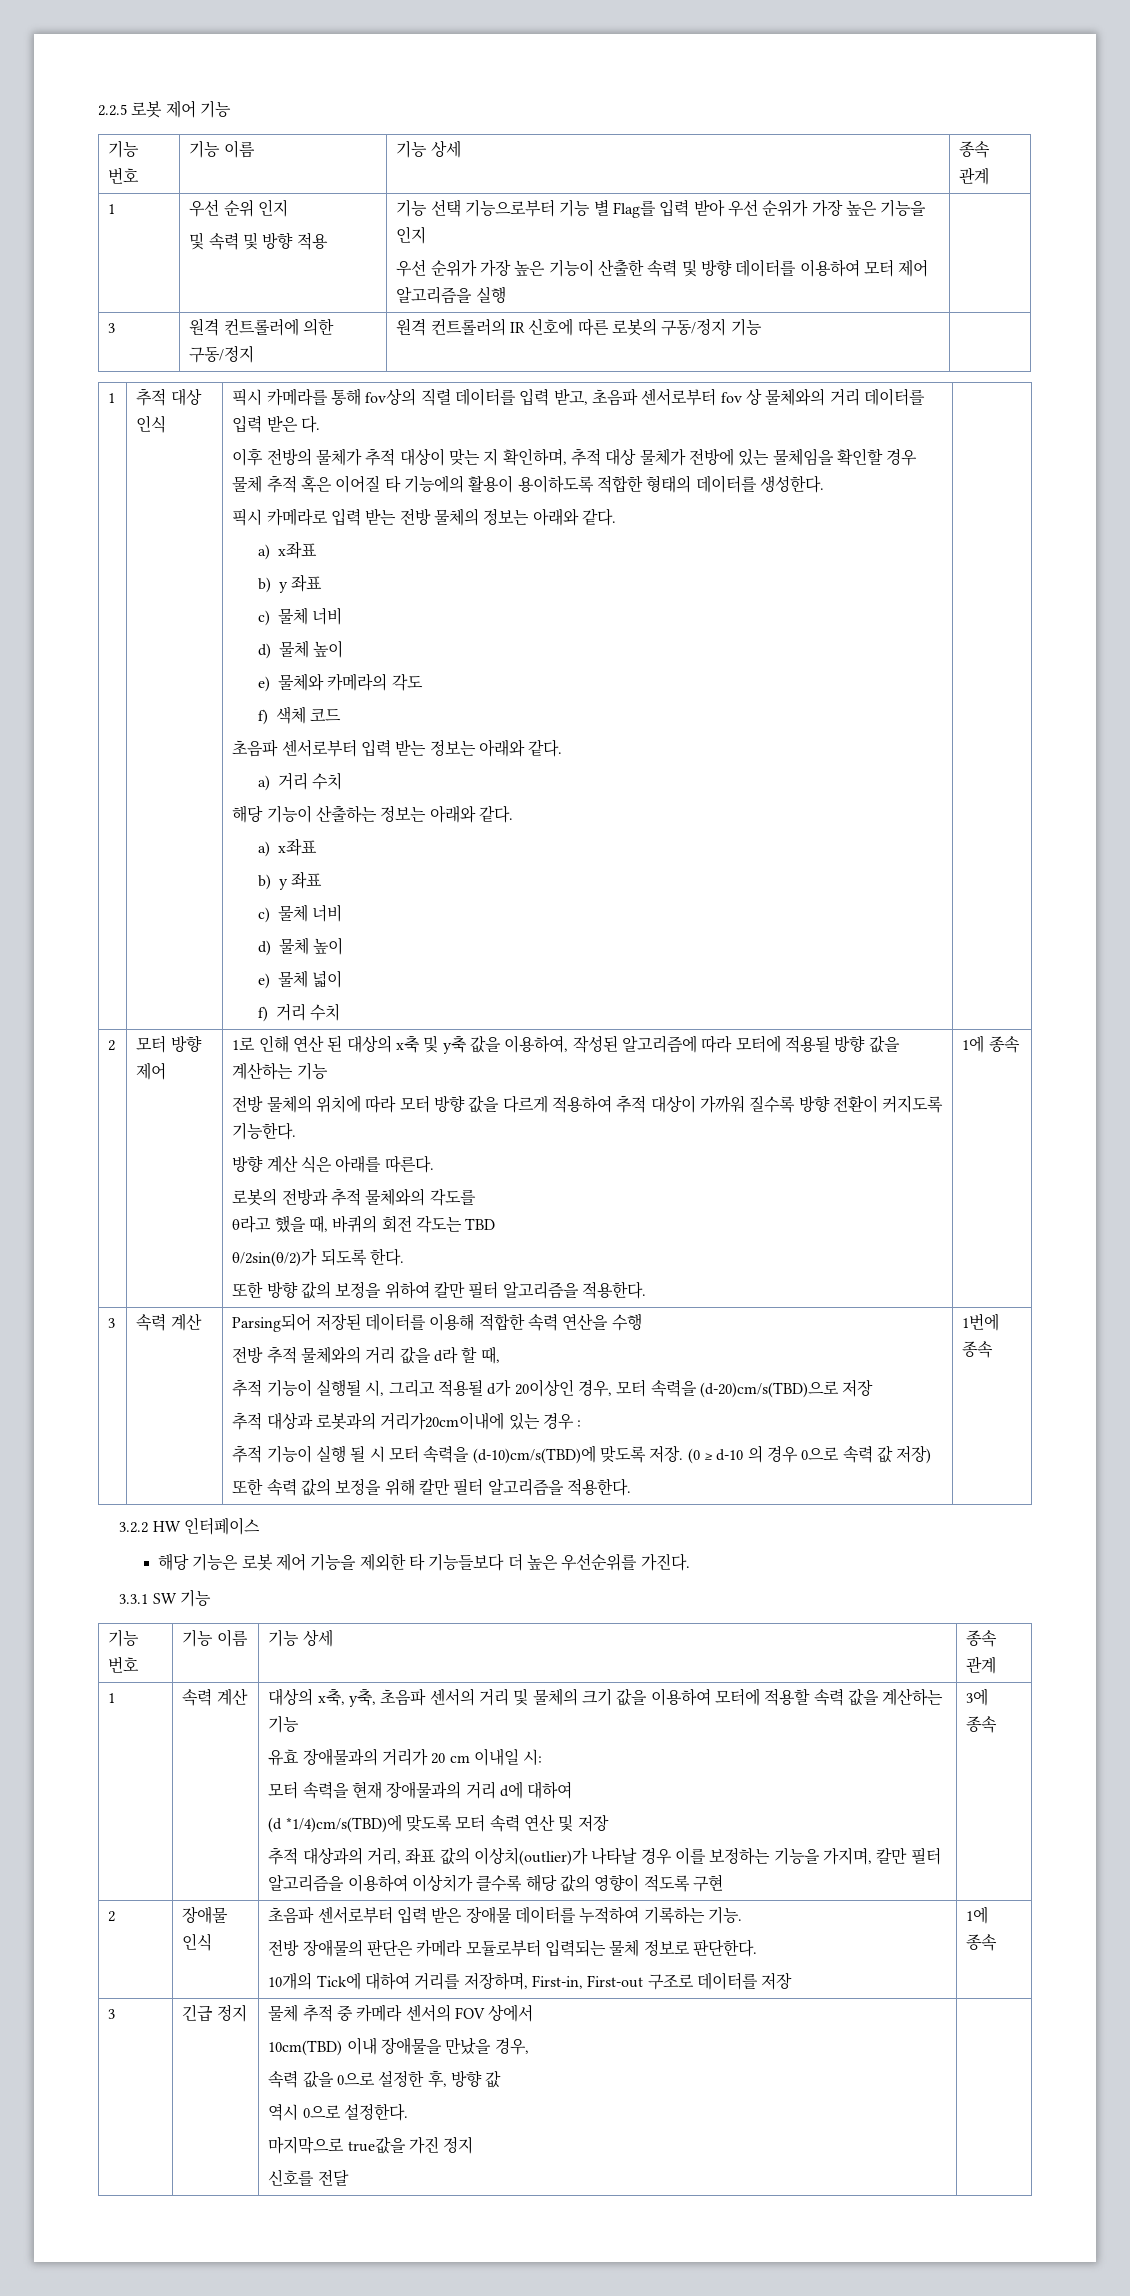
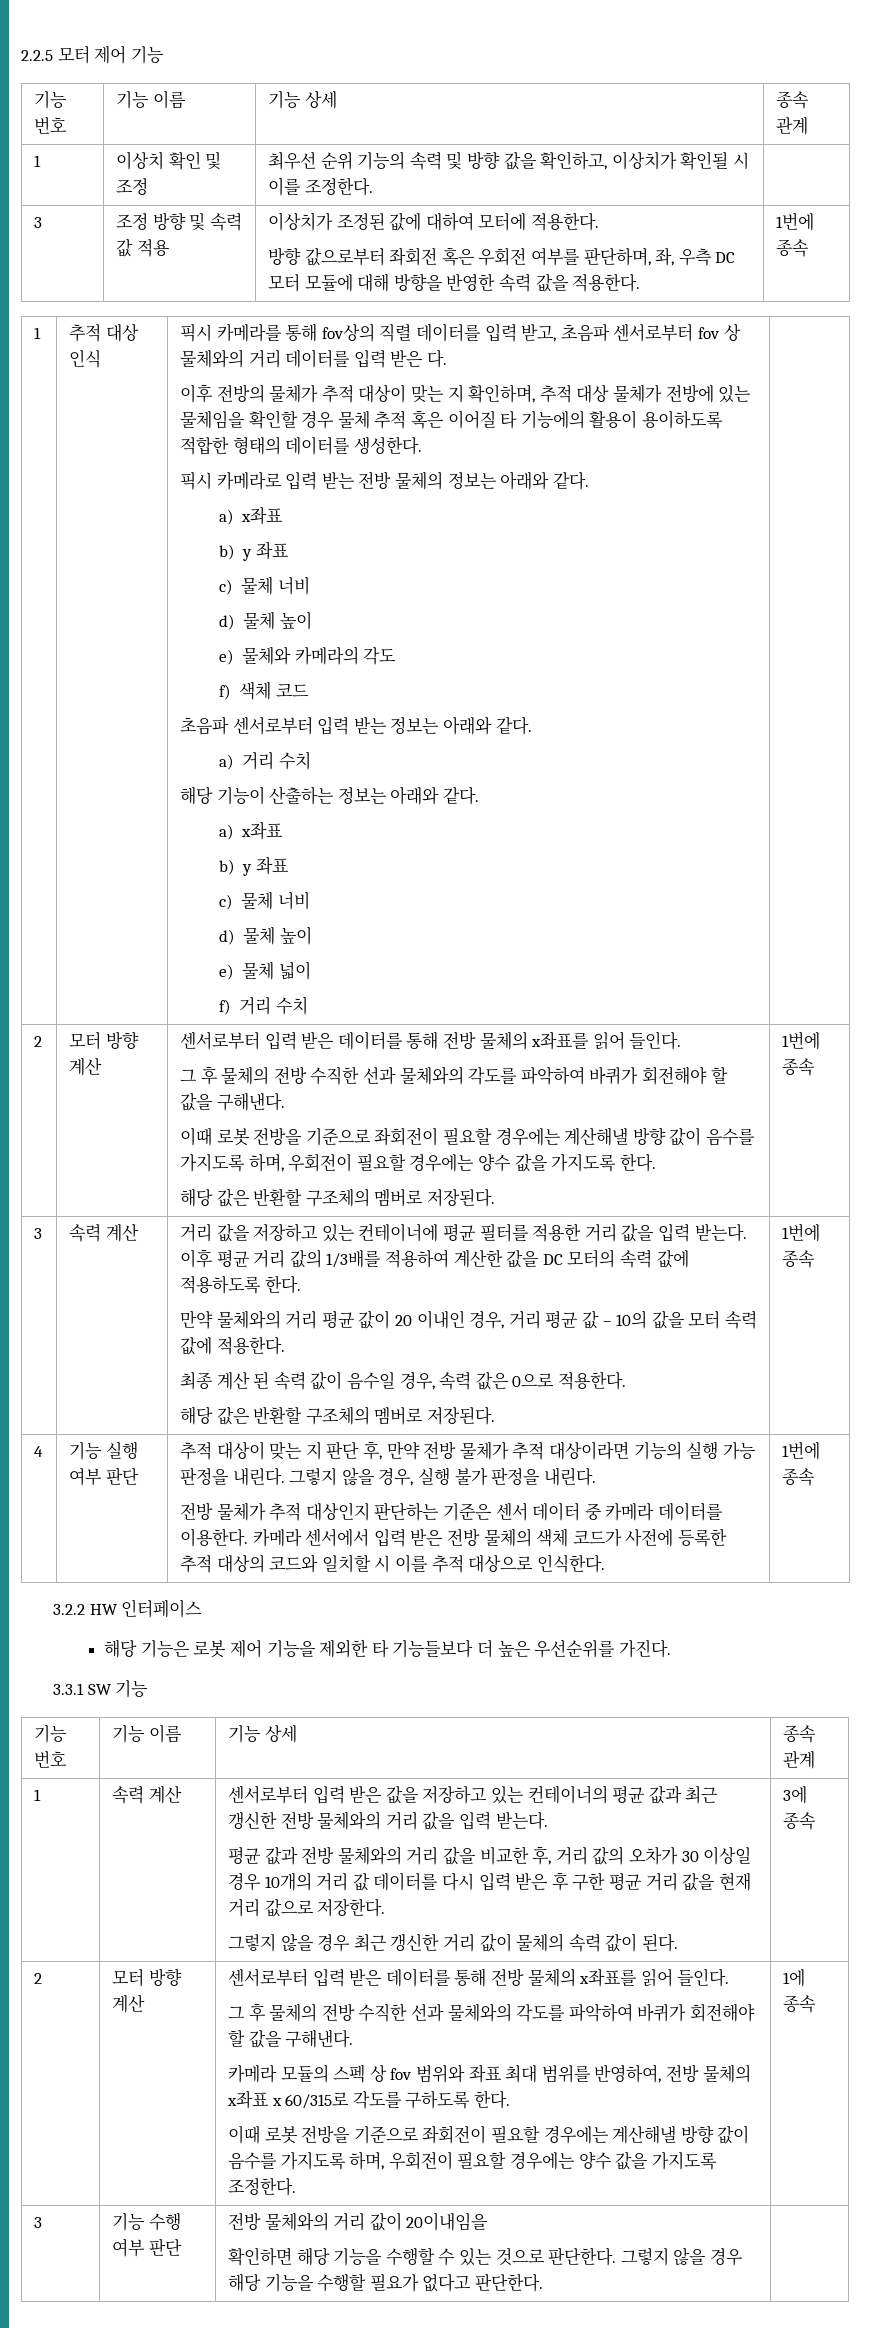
- 2.2.5 로봇 제어 기능
+ 2.2.5 모터 제어 기능
- 1 | 우선 순위 인지
- 및 속력 및 방향 적용 | 기능 선택 기능으로부터 기능 별 Flag를 입력 받아 우선 순위가 가장 높은 기능을 인지
- 우선 순위가 가장 높은 기능이 산출한 속력 및 방향 데이터를 이용하여 모터 제어 알고리즘을 실행 |
- 3 | 원격 컨트롤러에 의한 구동/정지 | 원격 컨트롤러의 IR 신호에 따른 로봇의 구동/정지 기능 |
+ 1 | 이상치 확인 및 조정 | 최우선 순위 기능의 속력 및 방향 값을 확인하고, 이상치가 확인될 시 이를 조정한다. |
+ 3 | 조정 방향 및 속력 값 적용 | 이상치가 조정된 값에 대하여 모터에 적용한다.
+ 방향 값으로부터 좌회전 혹은 우회전 여부를 판단하며, 좌, 우측 DC 모터 모듈에 대해 방향을 반영한 속력 값을 적용한다. | 1번에 종속
  f) 거리 수치 |
- 2 | 모터 방향 제어 | 1로 인해 연산 된 대상의 x축 및 y축 값을 이용하여, 작성된 알고리즘에 따라 모터에 적용될 방향 값을 계산하는 기능
- 전방 물체의 위치에 따라 모터 방향 값을 다르게 적용하여 추적 대상이 가까워 질수록 방향 전환이 커지도록 기능한다.
- 방향 계산 식은 아래를 따른다.
- 로봇의 전방과 추적 물체와의 각도를
- θ라고 했을 때, 바퀴의 회전 각도는 TBD
- θ/2sin(θ/2)가 되도록 한다.
- 또한 방향 값의 보정을 위하여 칼만 필터 알고리즘을 적용한다. | 1에 종속
- 3 | 속력 계산 | Parsing되어 저장된 데이터를 이용해 적합한 속력 연산을 수행
- 전방 추적 물체와의 거리 값을 d라 할 때,
- 추적 기능이 실행될 시, 그리고 적용될 d가 20이상인 경우, 모터 속력을 (d-20)cm/s(TBD)으로 저장
- 추적 대상과 로봇과의 거리가20cm이내에 있는 경우 :
- 추적 기능이 실행 될 시 모터 속력을 (d-10)cm/s(TBD)에 맞도록 저장. (0 ≥ d-10 의 경우 0으로 속력 값 저장)
- 또한 속력 값의 보정을 위해 칼만 필터 알고리즘을 적용한다.
+ 2 | 모터 방향 계산 | 센서로부터 입력 받은 데이터를 통해 전방 물체의 x좌표를 읽어 들인다.
+ 그 후 물체의 전방 수직한 선과 물체와의 각도를 파악하여 바퀴가 회전해야 할 값을 구해낸다.
+ 이때 로봇 전방을 기준으로 좌회전이 필요할 경우에는 계산해낼 방향 값이 음수를 가지도록 하며, 우회전이 필요할 경우에는 양수 값을 가지도록 한다.
+ 해당 값은 반환할 구조체의 멤버로 저장된다. | 1번에 종속
+ 3 | 속력 계산 | 거리 값을 저장하고 있는 컨테이너에 평균 필터를 적용한 거리 값을 입력 받는다. 이후 평균 거리 값의 1/3배를 적용하여 계산한 값을 DC 모터의 속력 값에 적용하도록 한다.
+ 만약 물체와의 거리 평균 값이 20 이내인 경우, 거리 평균 값 – 10의 값을 모터 속력 값에 적용한다.
+ 최종 계산 된 속력 값이 음수일 경우, 속력 값은 0으로 적용한다.
+ 해당 값은 반환할 구조체의 멤버로 저장된다. | 1번에 종속
+ 4 | 기능 실행 여부 판단 | 추적 대상이 맞는 지 판단 후, 만약 전방 물체가 추적 대상이라면 기능의 실행 가능 판정을 내린다. 그렇지 않을 경우, 실행 불가 판정을 내린다.
+ 전방 물체가 추적 대상인지 판단하는 기준은 센서 데이터 중 카메라 데이터를 이용한다. 카메라 센서에서 입력 받은 전방 물체의 색체 코드가 사전에 등록한 추적 대상의 코드와 일치할 시 이를 추적 대상으로 인식한다.
- 대상의 x축, y축, 초음파 센서의 거리 및 물체의 크기 값을 이용하여 모터에 적용할 속력 값을 계산하는 기능
- 유효 장애물과의 거리가 20 cm 이내일 시:
- 모터 속력을 현재 장애물과의 거리 d에 대하여
- (d *1/4)cm/s(TBD)에 맞도록 모터 속력 연산 및 저장
- 추적 대상과의 거리, 좌표 값의 이상치(outlier)가 나타날 경우 이를 보정하는 기능을 가지며, 칼만 필터 알고리즘을 이용하여 이상치가 클수록 해당 값의 영향이 적도록 구현 | 3에 종속
- 2 | 장애물 인식 | 초음파 센서로부터 입력 받은 장애물 데이터를 누적하여 기록하는 기능.
- 전방 장애물의 판단은 카메라 모듈로부터 입력되는 물체 정보로 판단한다.
- 10개의 Tick에 대하여 거리를 저장하며, First-in, First-out 구조로 데이터를 저장 | 1에 종속
- 3 | 긴급 정지 | 물체 추적 중 카메라 센서의 FOV 상에서
- 10cm(TBD) 이내 장애물을 만났을 경우,
- 속력 값을 0으로 설정한 후, 방향 값
- 역시 0으로 설정한다.
- 마지막으로 true값을 가진 정지
- 신호를 전달 |
+ 센서로부터 입력 받은 값을 저장하고 있는 컨테이너의 평균 값과 최근 갱신한 전방 물체와의 거리 값을 입력 받는다.
+ 평균 값과 전방 물체와의 거리 값을 비교한 후, 거리 값의 오차가 30 이상일 경우 10개의 거리 값 데이터를 다시 입력 받은 후 구한 평균 거리 값을 현재 거리 값으로 저장한다.
+ 그렇지 않을 경우 최근 갱신한 거리 값이 물체의 속력 값이 된다. | 3에 종속
+ 2 | 모터 방향 계산 | 센서로부터 입력 받은 데이터를 통해 전방 물체의 x좌표를 읽어 들인다.
+ 그 후 물체의 전방 수직한 선과 물체와의 각도를 파악하여 바퀴가 회전해야 할 값을 구해낸다.
+ 카메라 모듈의 스펙 상 fov 범위와 좌표 최대 범위를 반영하여, 전방 물체의 x좌표 x 60/315로 각도를 구하도록 한다.
+ 이때 로봇 전방을 기준으로 좌회전이 필요할 경우에는 계산해낼 방향 값이 음수를 가지도록 하며, 우회전이 필요할 경우에는 양수 값을 가지도록 조정한다. | 1에 종속
+ 3 | 기능 수행 여부 판단 | 전방 물체와의 거리 값이 20이내임을
+ 확인하면 해당 기능을 수행할 수 있는 것으로 판단한다. 그렇지 않을 경우 해당 기능을 수행할 필요가 없다고 판단한다. |

